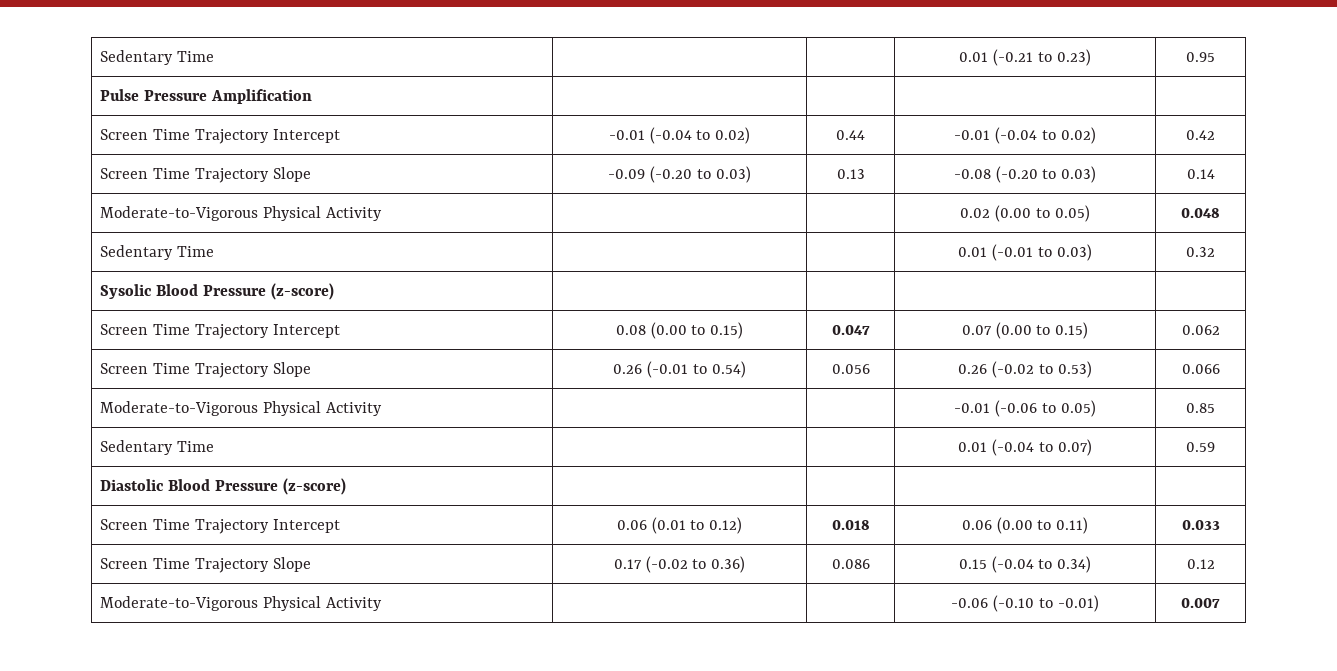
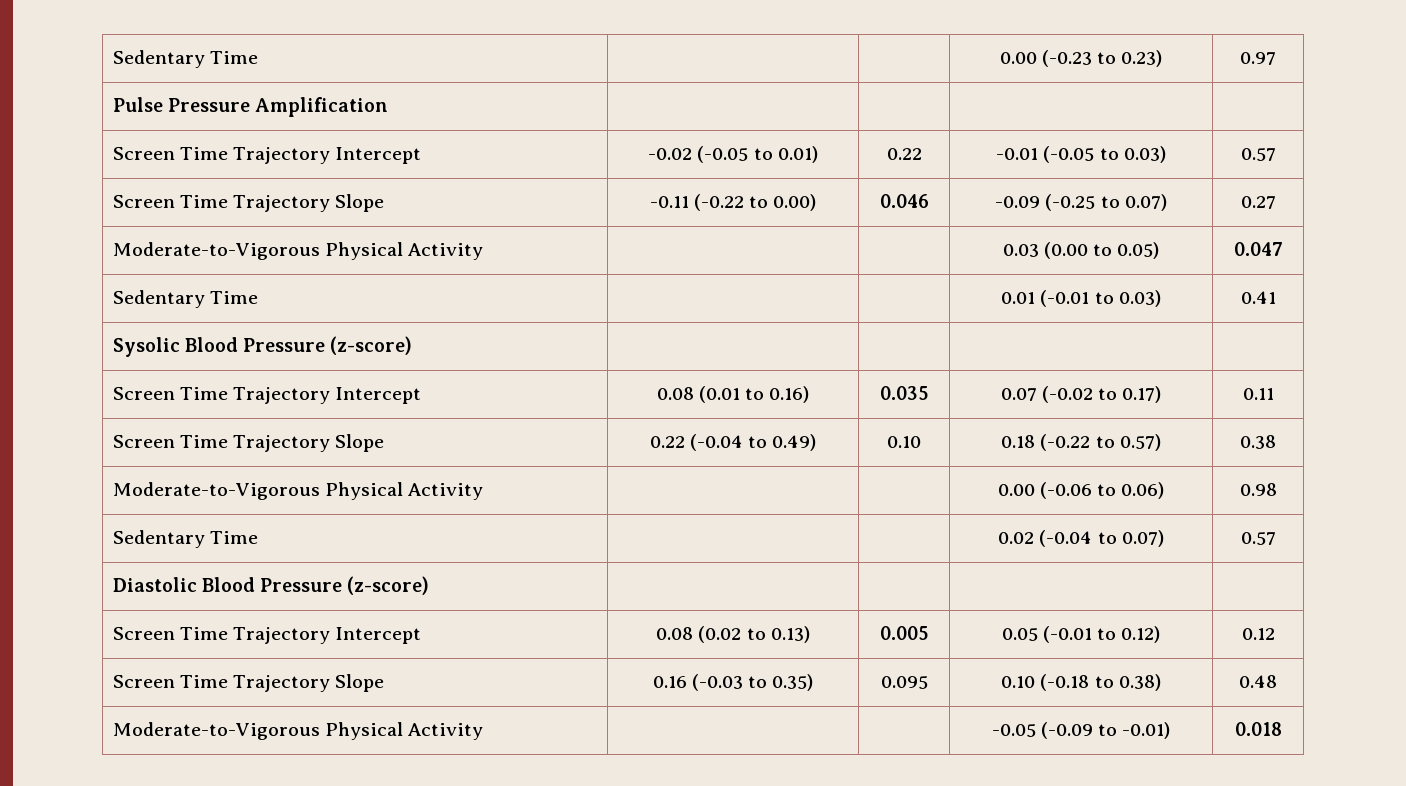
- Sedentary Time | | | 0.01 (-0.21 to 0.23) | 0.95
+ Sedentary Time | | | 0.00 (-0.23 to 0.23) | 0.97
- Screen Time Trajectory Intercept | -0.01 (-0.04 to 0.02) | 0.44 | -0.01 (-0.04 to 0.02) | 0.42
- Screen Time Trajectory Slope | -0.09 (-0.20 to 0.03) | 0.13 | -0.08 (-0.20 to 0.03) | 0.14
- Moderate-to-Vigorous Physical Activity | | | 0.02 (0.00 to 0.05) | 0.048
+ Screen Time Trajectory Intercept | -0.02 (-0.05 to 0.01) | 0.22 | -0.01 (-0.05 to 0.03) | 0.57
+ Screen Time Trajectory Slope | -0.11 (-0.22 to 0.00) | 0.046 | -0.09 (-0.25 to 0.07) | 0.27
+ Moderate-to-Vigorous Physical Activity | | | 0.03 (0.00 to 0.05) | 0.047
- Sedentary Time | | | 0.01 (-0.01 to 0.03) | 0.32
+ Sedentary Time | | | 0.01 (-0.01 to 0.03) | 0.41
- Screen Time Trajectory Intercept | 0.08 (0.00 to 0.15) | 0.047 | 0.07 (0.00 to 0.15) | 0.062
- Screen Time Trajectory Slope | 0.26 (-0.01 to 0.54) | 0.056 | 0.26 (-0.02 to 0.53) | 0.066
- Moderate-to-Vigorous Physical Activity | | | -0.01 (-0.06 to 0.05) | 0.85
- Sedentary Time | | | 0.01 (-0.04 to 0.07) | 0.59
+ Screen Time Trajectory Intercept | 0.08 (0.01 to 0.16) | 0.035 | 0.07 (-0.02 to 0.17) | 0.11
+ Screen Time Trajectory Slope | 0.22 (-0.04 to 0.49) | 0.10 | 0.18 (-0.22 to 0.57) | 0.38
+ Moderate-to-Vigorous Physical Activity | | | 0.00 (-0.06 to 0.06) | 0.98
+ Sedentary Time | | | 0.02 (-0.04 to 0.07) | 0.57
- Screen Time Trajectory Intercept | 0.06 (0.01 to 0.12) | 0.018 | 0.06 (0.00 to 0.11) | 0.033
- Screen Time Trajectory Slope | 0.17 (-0.02 to 0.36) | 0.086 | 0.15 (-0.04 to 0.34) | 0.12
- Moderate-to-Vigorous Physical Activity | | | -0.06 (-0.10 to -0.01) | 0.007
+ Screen Time Trajectory Intercept | 0.08 (0.02 to 0.13) | 0.005 | 0.05 (-0.01 to 0.12) | 0.12
+ Screen Time Trajectory Slope | 0.16 (-0.03 to 0.35) | 0.095 | 0.10 (-0.18 to 0.38) | 0.48
+ Moderate-to-Vigorous Physical Activity | | | -0.05 (-0.09 to -0.01) | 0.018

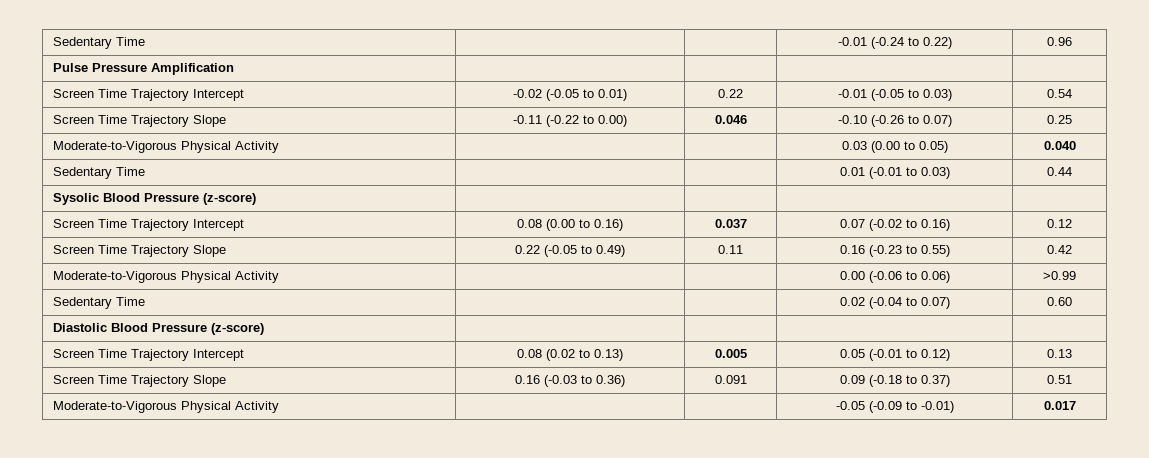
- Sedentary Time | | | 0.00 (-0.23 to 0.23) | 0.97
+ Sedentary Time | | | -0.01 (-0.24 to 0.22) | 0.96
- Screen Time Trajectory Intercept | -0.02 (-0.05 to 0.01) | 0.22 | -0.01 (-0.05 to 0.03) | 0.57
+ Screen Time Trajectory Intercept | -0.02 (-0.05 to 0.01) | 0.22 | -0.01 (-0.05 to 0.03) | 0.54
- Screen Time Trajectory Slope | -0.11 (-0.22 to 0.00) | 0.046 | -0.09 (-0.25 to 0.07) | 0.27
+ Screen Time Trajectory Slope | -0.11 (-0.22 to 0.00) | 0.046 | -0.10 (-0.26 to 0.07) | 0.25
- Moderate-to-Vigorous Physical Activity | | | 0.03 (0.00 to 0.05) | 0.047
+ Moderate-to-Vigorous Physical Activity | | | 0.03 (0.00 to 0.05) | 0.040
- Sedentary Time | | | 0.01 (-0.01 to 0.03) | 0.41
+ Sedentary Time | | | 0.01 (-0.01 to 0.03) | 0.44
- Screen Time Trajectory Intercept | 0.08 (0.01 to 0.16) | 0.035 | 0.07 (-0.02 to 0.17) | 0.11
+ Screen Time Trajectory Intercept | 0.08 (0.00 to 0.16) | 0.037 | 0.07 (-0.02 to 0.16) | 0.12
- Screen Time Trajectory Slope | 0.22 (-0.04 to 0.49) | 0.10 | 0.18 (-0.22 to 0.57) | 0.38
+ Screen Time Trajectory Slope | 0.22 (-0.05 to 0.49) | 0.11 | 0.16 (-0.23 to 0.55) | 0.42
- Moderate-to-Vigorous Physical Activity | | | 0.00 (-0.06 to 0.06) | 0.98
+ Moderate-to-Vigorous Physical Activity | | | 0.00 (-0.06 to 0.06) | >0.99
- Sedentary Time | | | 0.02 (-0.04 to 0.07) | 0.57
+ Sedentary Time | | | 0.02 (-0.04 to 0.07) | 0.60
- Screen Time Trajectory Intercept | 0.08 (0.02 to 0.13) | 0.005 | 0.05 (-0.01 to 0.12) | 0.12
+ Screen Time Trajectory Intercept | 0.08 (0.02 to 0.13) | 0.005 | 0.05 (-0.01 to 0.12) | 0.13
- Screen Time Trajectory Slope | 0.16 (-0.03 to 0.35) | 0.095 | 0.10 (-0.18 to 0.38) | 0.48
+ Screen Time Trajectory Slope | 0.16 (-0.03 to 0.36) | 0.091 | 0.09 (-0.18 to 0.37) | 0.51
- Moderate-to-Vigorous Physical Activity | | | -0.05 (-0.09 to -0.01) | 0.018
+ Moderate-to-Vigorous Physical Activity | | | -0.05 (-0.09 to -0.01) | 0.017

